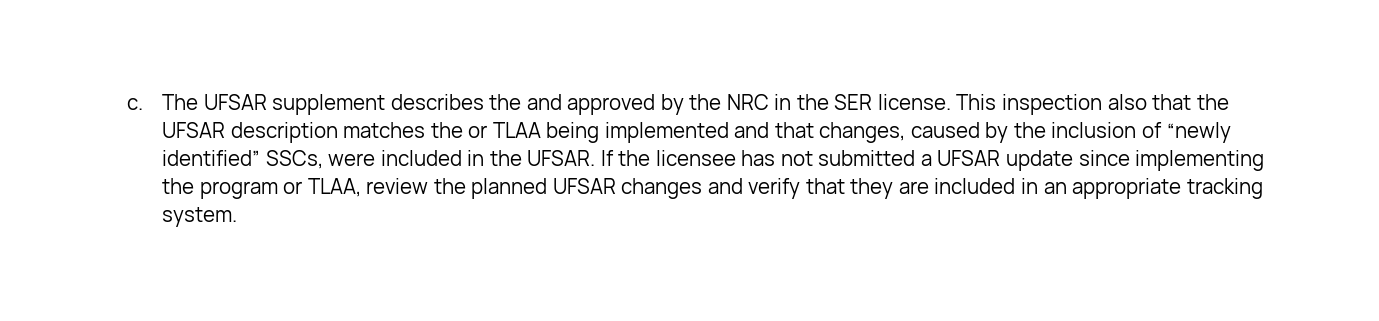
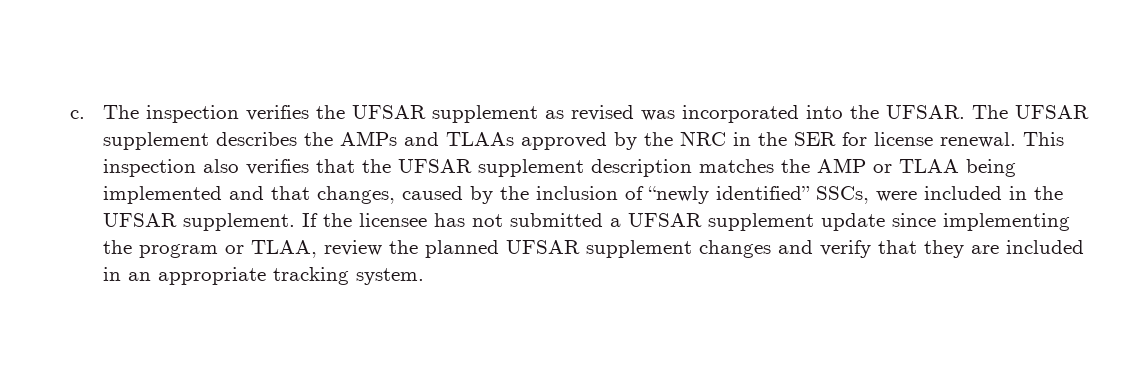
- The UFSAR supplement describes the and approved by the NRC in the SER license.
+ The inspection verifies the UFSAR supplement as revised was incorporated into the UFSAR. The UFSAR supplement describes the AMPs and TLAAs approved by the NRC in the SER for license renewal.
- This inspection also that the UFSAR description matches the or TLAA being implemented and that changes, caused by the inclusion of “newly identified” SSCs, were included in the UFSAR.
+ This inspection also verifies that the UFSAR supplement description matches the AMP or TLAA being implemented and that changes, caused by the inclusion of “newly identified” SSCs, were included in the UFSAR supplement.
- If the licensee has not submitted a UFSAR update since implementing the program or TLAA, review the planned UFSAR changes and verify that they are included in an appropriate tracking system.
+ If the licensee has not submitted a UFSAR supplement update since implementing the program or TLAA, review the planned UFSAR supplement changes and verify that they are included in an appropriate tracking system.

